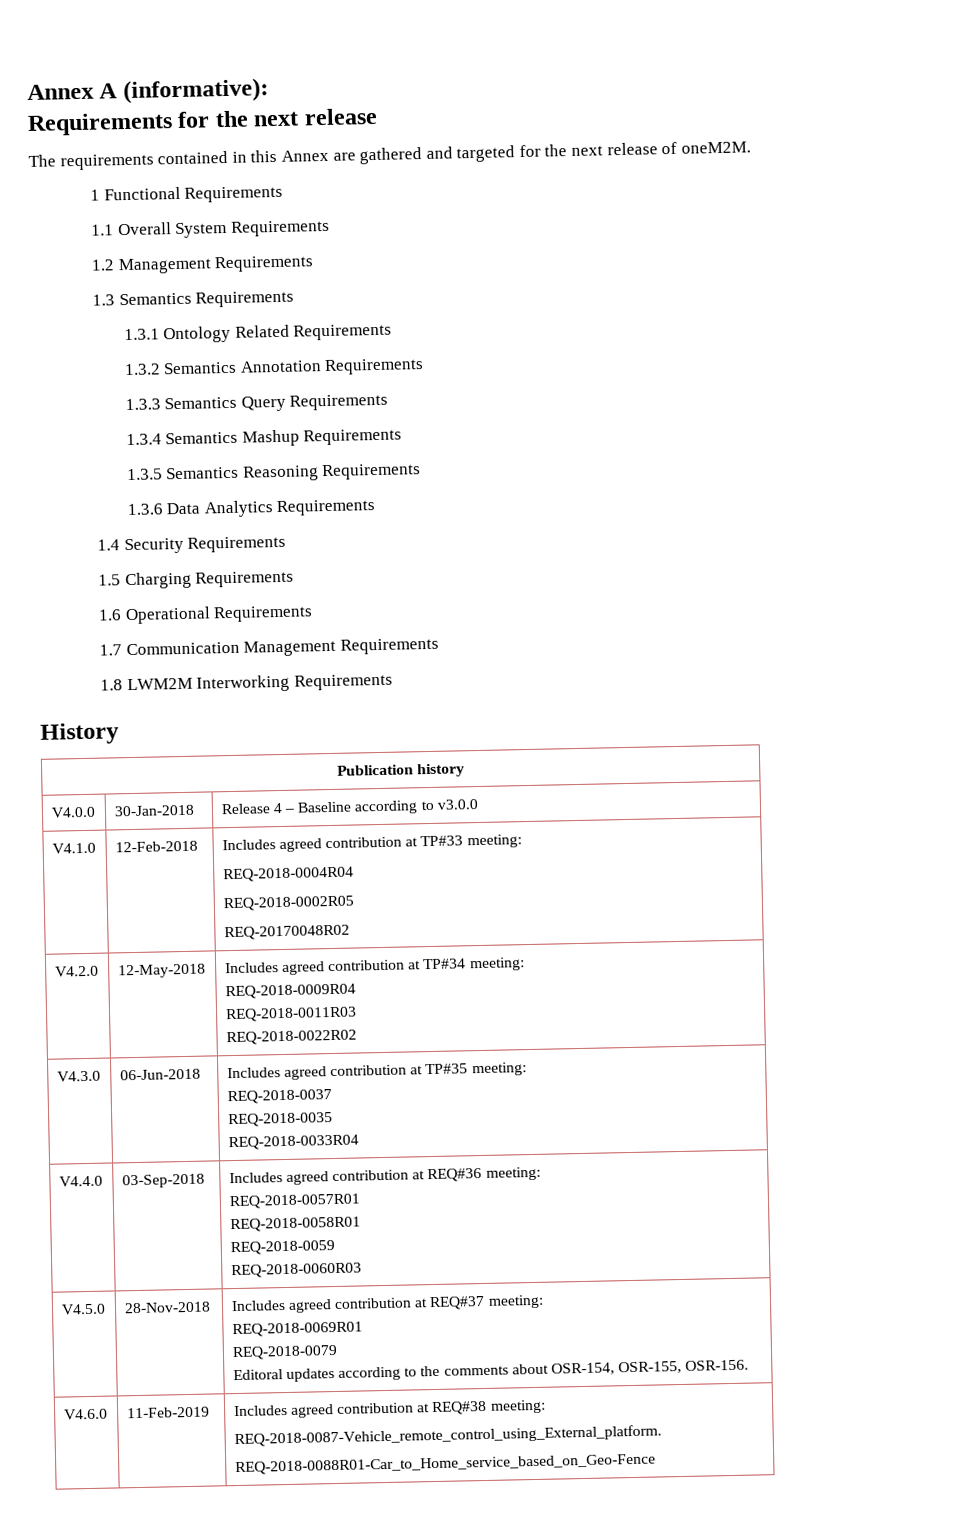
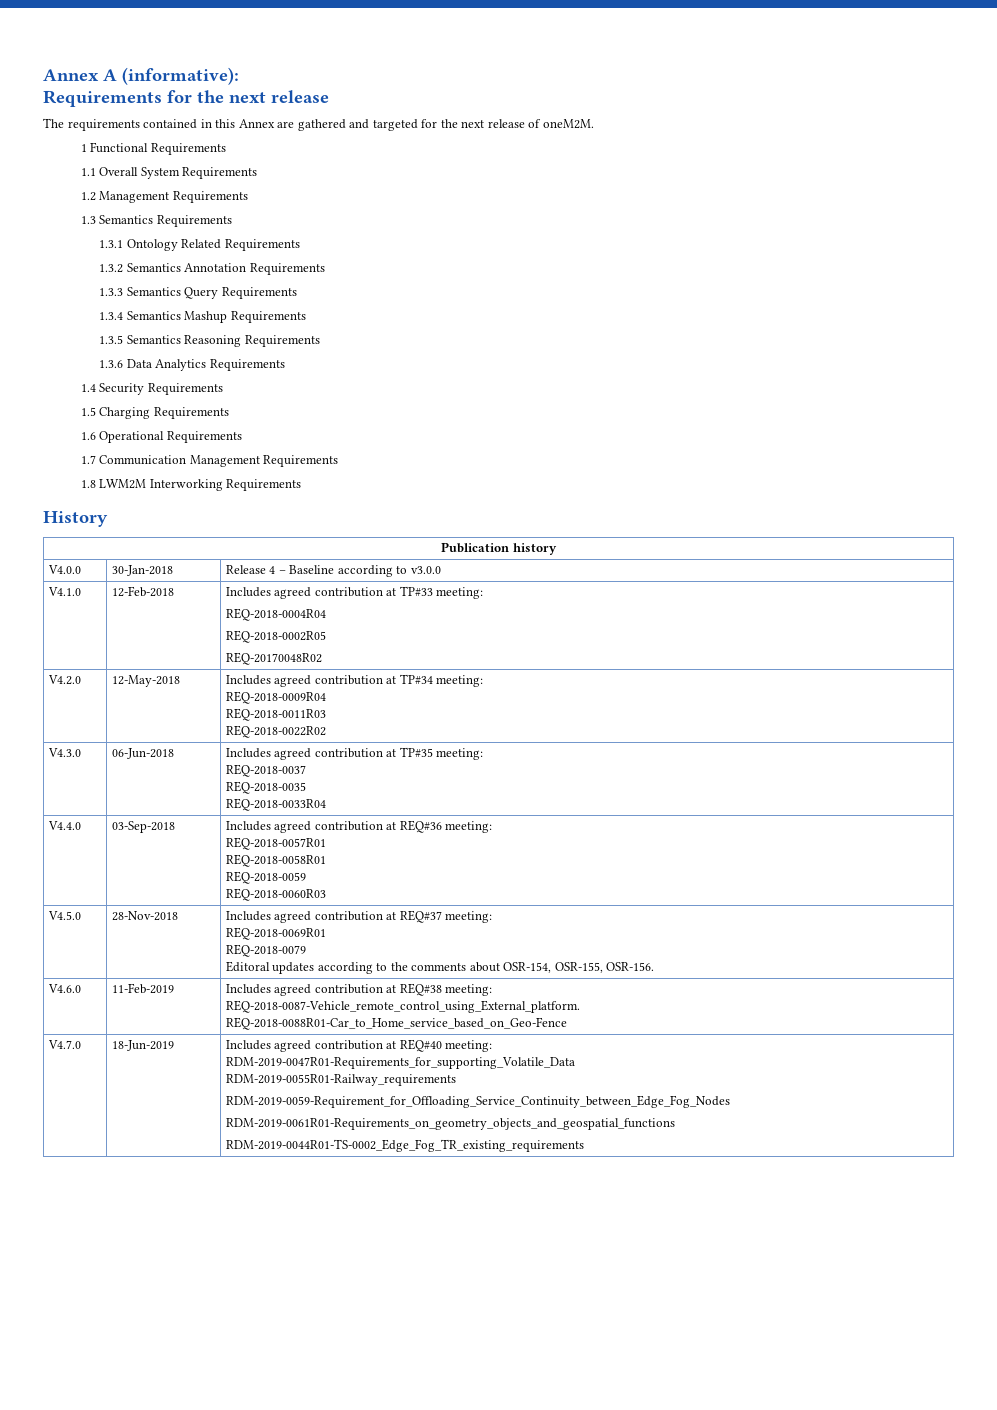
+ V4.7.0 | 18-Jun-2019 | Includes agreed contribution at REQ#40 meeting:
+ RDM-2019-0047R01-Requirements_for_supporting_Volatile_Data
+ RDM-2019-0055R01-Railway_requirements
+ RDM-2019-0059-Requirement_for_Offloading_Service_Continuity_between_Edge_Fog_Nodes
+ RDM-2019-0061R01-Requirements_on_geometry_objects_and_geospatial_functions
+ RDM-2019-0044R01-TS-0002_Edge_Fog_TR_existing_requirements

